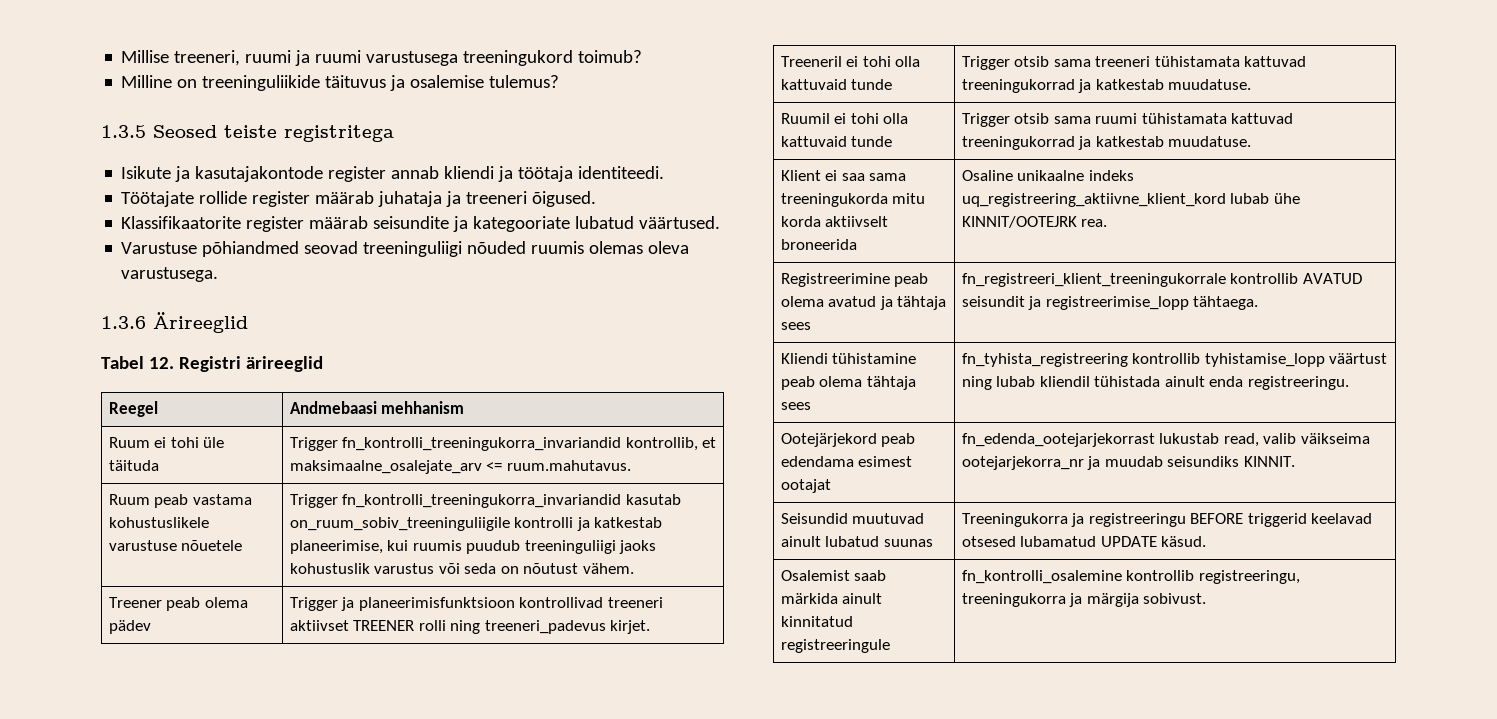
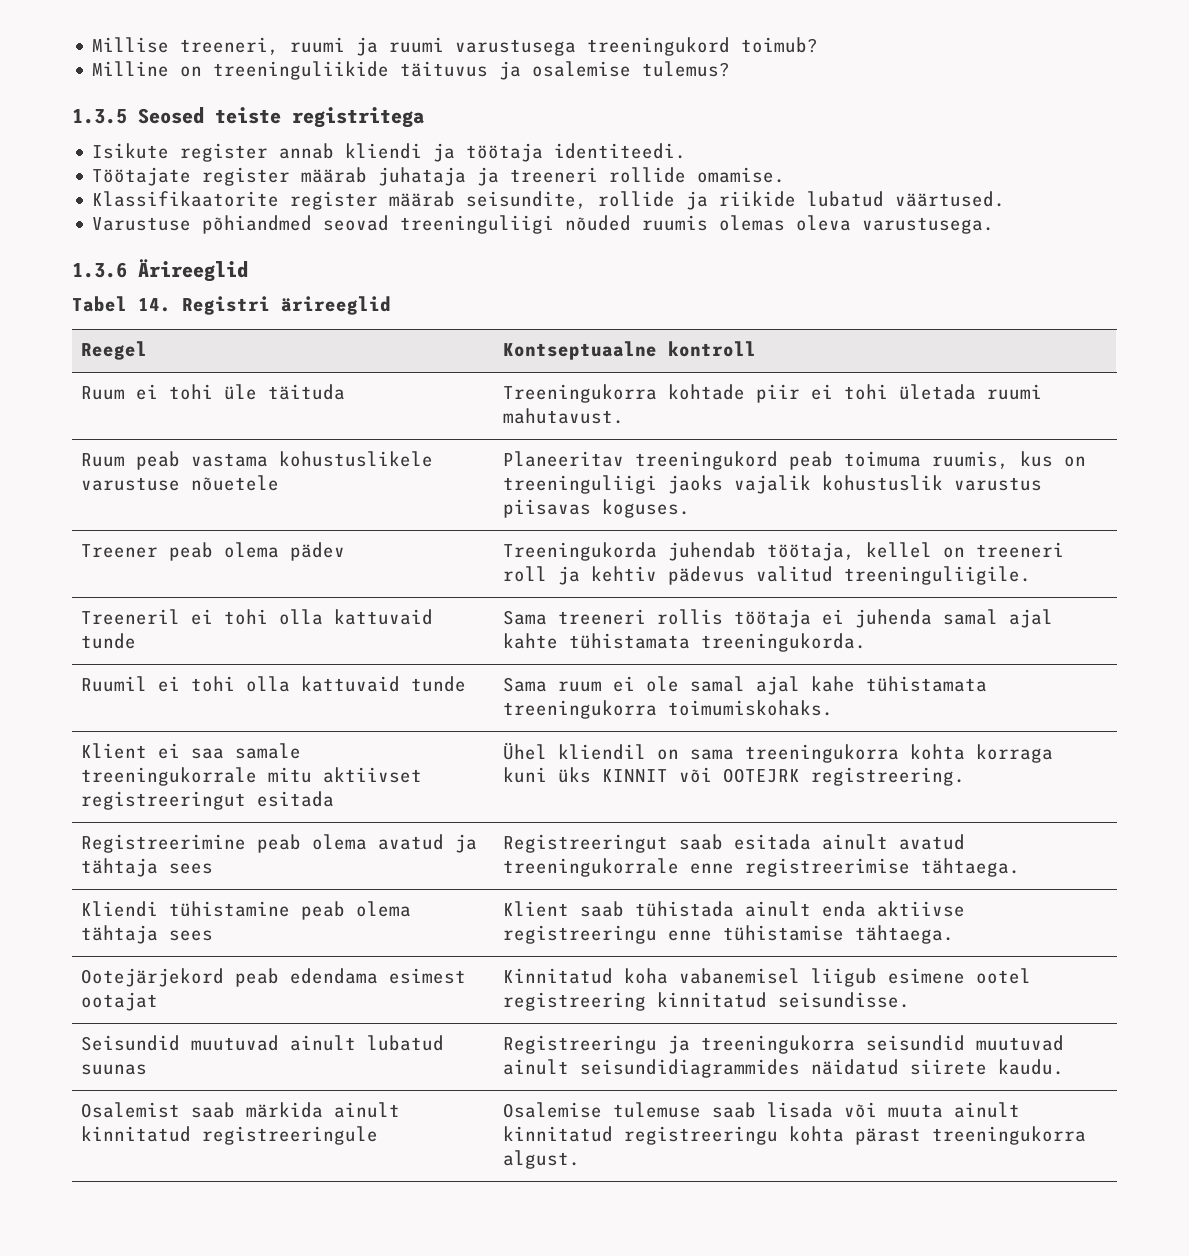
- Isikute ja kasutajakontode register annab kliendi ja töötaja identiteedi.
+ Isikute register annab kliendi ja töötaja identiteedi.
- Töötajate rollide register määrab juhataja ja treeneri õigused.
+ Töötajate register määrab juhataja ja treeneri rollide omamise.
- Klassifikaatorite register määrab seisundite ja kategooriate lubatud väärtused.
+ Klassifikaatorite register määrab seisundite, rollide ja riikide lubatud väärtused.
- Tabel 12. Registri ärireeglid
+ Tabel 14. Registri ärireeglid
- Reegel | Andmebaasi mehhanism
+ Reegel | Kontseptuaalne kontroll
- Ruum ei tohi üle täituda | Trigger fn_kontrolli_treeningukorra_invariandid kontrollib, et maksimaalne_osalejate_arv <= ruum.mahutavus.
+ Ruum ei tohi üle täituda | Treeningukorra kohtade piir ei tohi ületada ruumi mahutavust.
- Ruum peab vastama kohustuslikele varustuse nõuetele | Trigger fn_kontrolli_treeningukorra_invariandid kasutab on_ruum_sobiv_treeninguliigile kontrolli ja katkestab planeerimise, kui ruumis puudub treeninguliigi jaoks kohustuslik varustus või seda on nõutust vähem.
+ Ruum peab vastama kohustuslikele varustuse nõuetele | Planeeritav treeningukord peab toimuma ruumis, kus on treeninguliigi jaoks vajalik kohustuslik varustus piisavas koguses.
- Treener peab olema pädev | Trigger ja planeerimisfunktsioon kontrollivad treeneri aktiivset TREENER rolli ning treeneri_padevus kirjet.
+ Treener peab olema pädev | Treeningukorda juhendab töötaja, kellel on treeneri roll ja kehtiv pädevus valitud treeninguliigile.
- Treeneril ei tohi olla kattuvaid tunde | Trigger otsib sama treeneri tühistamata kattuvad treeningukorrad ja katkestab muudatuse.
+ Treeneril ei tohi olla kattuvaid tunde | Sama treeneri rollis töötaja ei juhenda samal ajal kahte tühistamata treeningukorda.
- Ruumil ei tohi olla kattuvaid tunde | Trigger otsib sama ruumi tühistamata kattuvad treeningukorrad ja katkestab muudatuse.
- Klient ei saa sama treeningukorda mitu korda aktiivselt broneerida | Osaline unikaalne indeks uq_registreering_aktiivne_klient_kord lubab ühe KINNIT/OOTEJRK rea.
+ Ruumil ei tohi olla kattuvaid tunde | Sama ruum ei ole samal ajal kahe tühistamata treeningukorra toimumiskohaks.
+ Klient ei saa samale treeningukorrale mitu aktiivset registreeringut esitada | Ühel kliendil on sama treeningukorra kohta korraga kuni üks KINNIT või OOTEJRK registreering.
- Registreerimine peab olema avatud ja tähtaja sees | fn_registreeri_klient_treeningukorrale kontrollib AVATUD seisundit ja registreerimise_lopp tähtaega.
+ Registreerimine peab olema avatud ja tähtaja sees | Registreeringut saab esitada ainult avatud treeningukorrale enne registreerimise tähtaega.
- Kliendi tühistamine peab olema tähtaja sees | fn_tyhista_registreering kontrollib tyhistamise_lopp väärtust ning lubab kliendil tühistada ainult enda registreeringu.
+ Kliendi tühistamine peab olema tähtaja sees | Klient saab tühistada ainult enda aktiivse registreeringu enne tühistamise tähtaega.
- Ootejärjekord peab edendama esimest ootajat | fn_edenda_ootejarjekorrast lukustab read, valib väikseima ootejarjekorra_nr ja muudab seisundiks KINNIT.
+ Ootejärjekord peab edendama esimest ootajat | Kinnitatud koha vabanemisel liigub esimene ootel registreering kinnitatud seisundisse.
- Seisundid muutuvad ainult lubatud suunas | Treeningukorra ja registreeringu BEFORE triggerid keelavad otsesed lubamatud UPDATE käsud.
+ Seisundid muutuvad ainult lubatud suunas | Registreeringu ja treeningukorra seisundid muutuvad ainult seisundidiagrammides näidatud siirete kaudu.
- Osalemist saab märkida ainult kinnitatud registreeringule | fn_kontrolli_osalemine kontrollib registreeringu, treeningukorra ja märgija sobivust.
+ Osalemist saab märkida ainult kinnitatud registreeringule | Osalemise tulemuse saab lisada või muuta ainult kinnitatud registreeringu kohta pärast treeningukorra algust.

